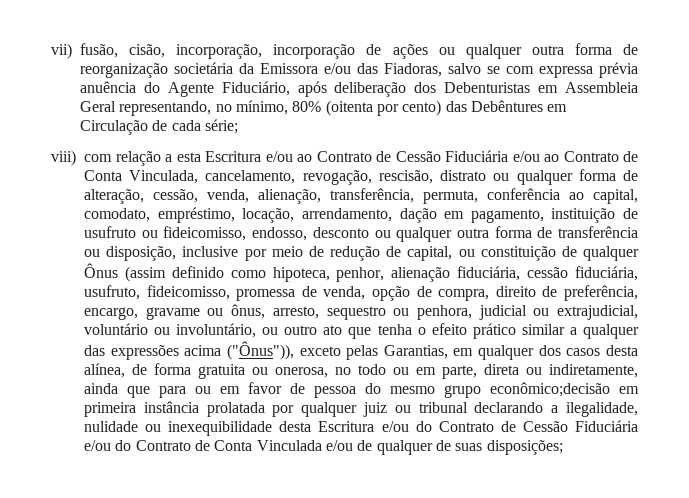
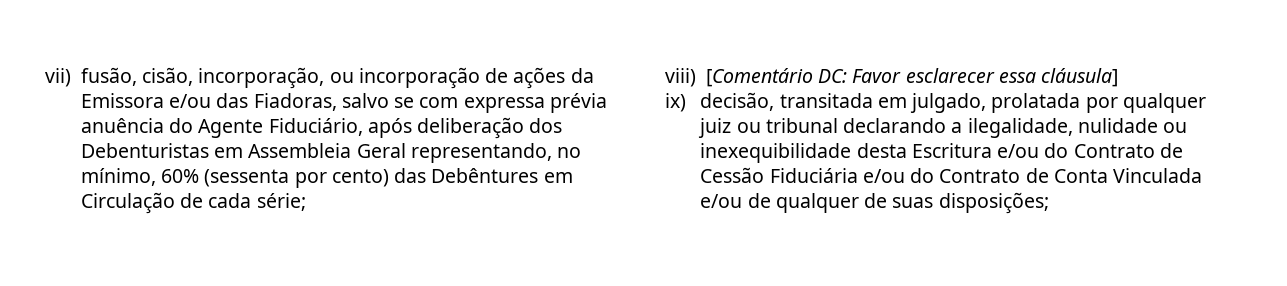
- vii) fusão, cisão, incorporação, incorporação de ações ou qualquer outra forma de reorganização societária da Emissora e/ou das Fiadoras, salvo se com expressa prévia anuência do Agente Fiduciário, após deliberação dos Debenturistas em Assembleia Geral representando, no mínimo, 80% (oitenta por cento) das Debêntures em Circulação de cada série;
+ vii) fusão, cisão, incorporação, ou incorporação de ações da Emissora e/ou das Fiadoras, salvo se com expressa prévia anuência do Agente Fiduciário, após deliberação dos Debenturistas em Assembleia Geral representando, no mínimo, 60% (sessenta por cento) das Debêntures em Circulação de cada série;
- viii) com relação a esta Escritura e/ou ao Contrato de Cessão Fiduciária e/ou ao Contrato de Conta Vinculada, cancelamento, revogação, rescisão, distrato ou qualquer forma de alteração, cessão, venda, alienação, transferência, permuta, conferência ao capital, comodato, empréstimo, locação, arrendamento, dação em pagamento, instituição de usufruto ou fideicomisso, endosso, desconto ou qualquer outra forma de transferência ou disposição, inclusive por meio de redução de capital, ou constituição de qualquer Ônus (assim definido como hipoteca, penhor, alienação fiduciária, cessão fiduciária, usufruto, fideicomisso, promessa de venda, opção de compra, direito de preferência, encargo, gravame ou ônus, arresto, sequestro ou penhora, judicial ou extrajudicial, voluntário ou involuntário, ou outro ato que tenha o efeito prático similar a qualquer das expressões acima ("Ônus")), exceto pelas Garantias, em qualquer dos casos desta alínea, de forma gratuita ou onerosa, no todo ou em parte, direta ou indiretamente, ainda que para ou em favor de pessoa do mesmo grupo econômico;decisão em primeira instância prolatada por qualquer juiz ou tribunal declarando a ilegalidade, nulidade ou inexequibilidade desta Escritura e/ou do Contrato de Cessão Fiduciária e/ou do Contrato de Conta Vinculada e/ou de qualquer de suas disposições;
+ viii) [Comentário DC: Favor esclarecer essa cláusula]
+ ix) decisão, transitada em julgado, prolatada por qualquer juiz ou tribunal declarando a ilegalidade, nulidade ou inexequibilidade desta Escritura e/ou do Contrato de Cessão Fiduciária e/ou do Contrato de Conta Vinculada e/ou de qualquer de suas disposições;

